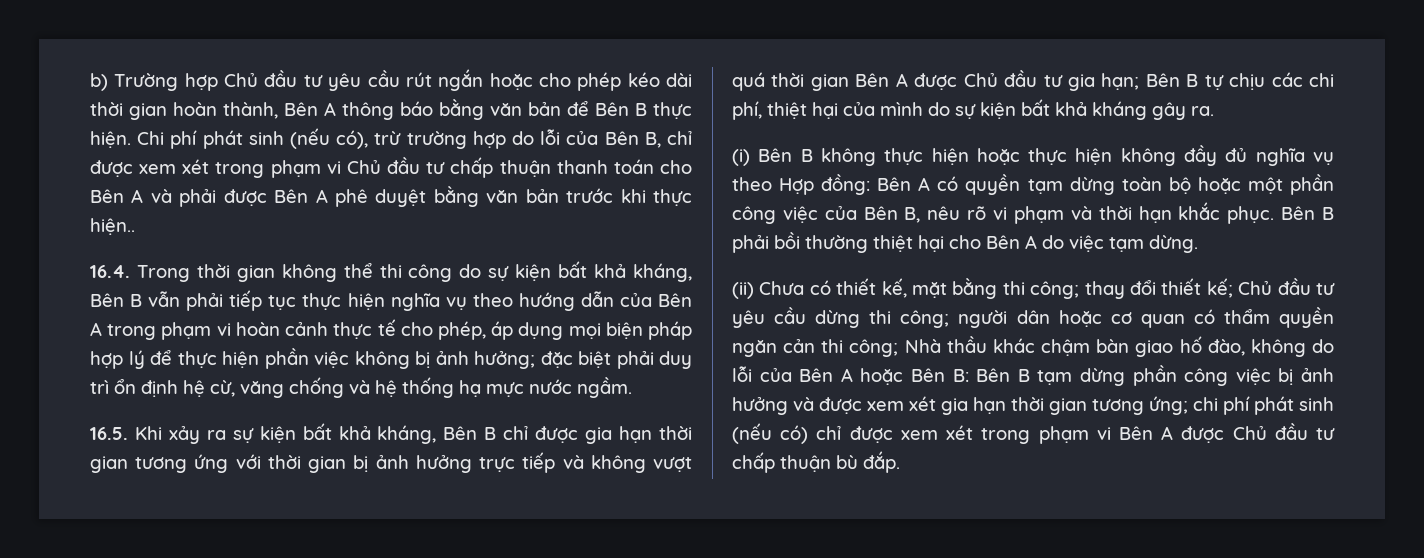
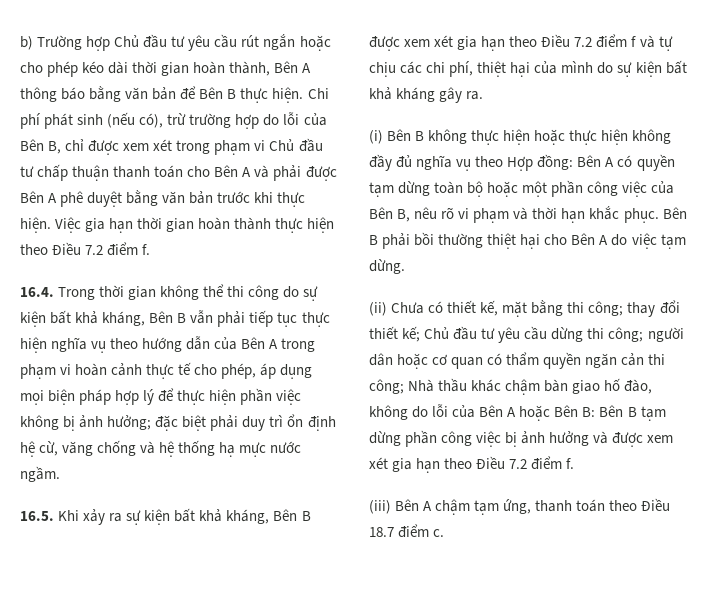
- Chi phí phát sinh (nếu có), trừ trường hợp do lỗi của Bên B, chỉ được xem xét trong phạm vi Chủ đầu tư chấp thuận thanh toán cho Bên A và phải được Bên A phê duyệt bằng văn bản trước khi thực hiện..
+ Chi phí phát sinh (nếu có), trừ trường hợp do lỗi của Bên B, chỉ được xem xét trong phạm vi Chủ đầu tư chấp thuận thanh toán cho Bên A và phải được Bên A phê duyệt bằng văn bản trước khi thực hiện. Việc gia hạn thời gian hoàn thành thực hiện theo Điều 7.2 điểm f.
- 16.5. Khi xảy ra sự kiện bất khả kháng, Bên B chỉ được gia hạn thời gian tương ứng với thời gian bị ảnh hưởng trực tiếp và không vượt quá thời gian Bên A được Chủ đầu tư gia hạn; Bên B tự chịu các chi phí, thiệt hại của mình do sự kiện bất khả kháng gây ra.
+ 16.5. Khi xảy ra sự kiện bất khả kháng, Bên B được xem xét gia hạn theo Điều 7.2 điểm f và tự chịu các chi phí, thiệt hại của mình do sự kiện bất khả kháng gây ra.
- Bên B tạm dừng phần công việc bị ảnh hưởng và được xem xét gia hạn thời gian tương ứng; chi phí phát sinh (nếu có) chỉ được xem xét trong phạm vi Bên A được Chủ đầu tư chấp thuận bù đắp.
+ Bên B tạm dừng phần công việc bị ảnh hưởng và được xem xét gia hạn theo Điều 7.2 điểm f.
+ (iii) Bên A chậm tạm ứng, thanh toán theo Điều 18.7 điểm c.

